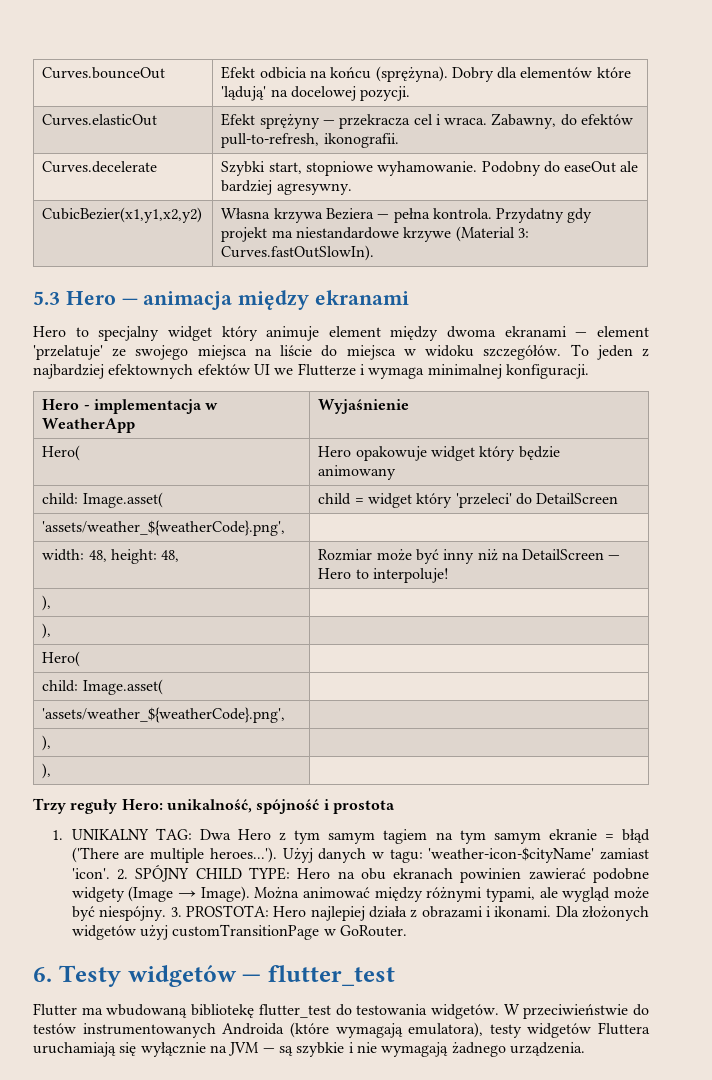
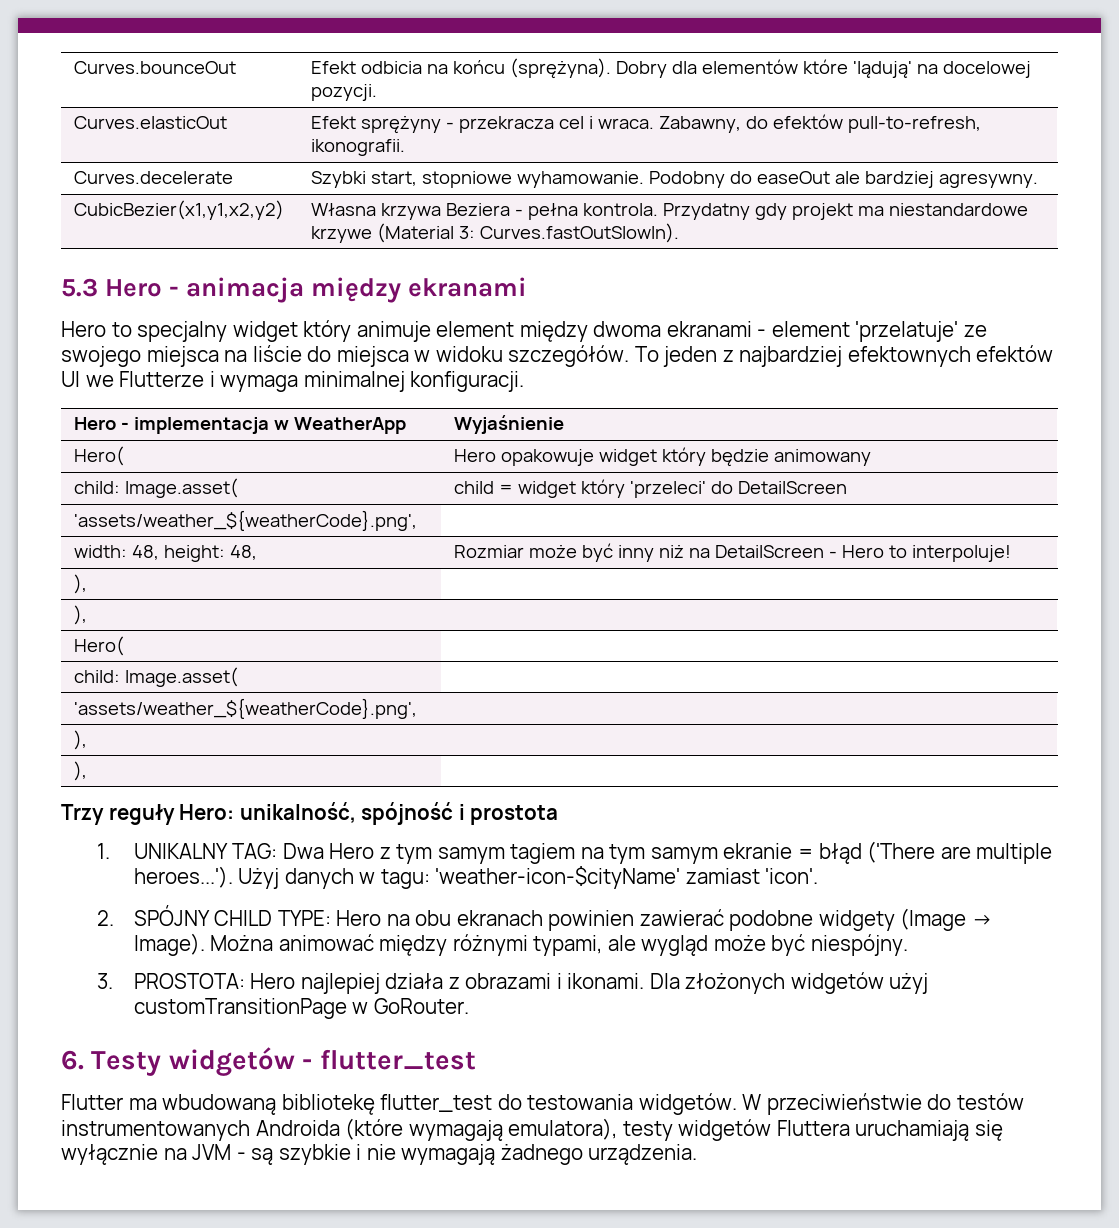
- Curves.elasticOut | Efekt sprężyny — przekracza cel i wraca. Zabawny, do efektów pull-to-refresh, ikonografii.
+ Curves.elasticOut | Efekt sprężyny - przekracza cel i wraca. Zabawny, do efektów pull-to-refresh, ikonografii.
- CubicBezier(x1,y1,x2,y2) | Własna krzywa Beziera — pełna kontrola. Przydatny gdy projekt ma niestandardowe krzywe (Material 3: Curves.fastOutSlowIn).
+ CubicBezier(x1,y1,x2,y2) | Własna krzywa Beziera - pełna kontrola. Przydatny gdy projekt ma niestandardowe krzywe (Material 3: Curves.fastOutSlowIn).
- 5.3 Hero — animacja między ekranami
+ 5.3 Hero - animacja między ekranami
- Hero to specjalny widget który animuje element między dwoma ekranami — element 'przelatuje' ze swojego miejsca na liście do miejsca w widoku szczegółów.
+ Hero to specjalny widget który animuje element między dwoma ekranami - element 'przelatuje' ze swojego miejsca na liście do miejsca w widoku szczegółów.
- width: 48, height: 48, | Rozmiar może być inny niż na DetailScreen — Hero to interpoluje!
+ width: 48, height: 48, | Rozmiar może być inny niż na DetailScreen - Hero to interpoluje!
- 1. UNIKALNY TAG: Dwa Hero z tym samym tagiem na tym samym ekranie = błąd ('There are multiple heroes...'). Użyj danych w tagu: 'weather-icon-$cityName' zamiast 'icon'. 2. SPÓJNY CHILD TYPE: Hero na obu ekranach powinien zawierać podobne widgety (Image → Image).
+ 1. UNIKALNY TAG: Dwa Hero z tym samym tagiem na tym samym ekranie = błąd ('There are multiple heroes...'). Użyj danych w tagu: 'weather-icon-$cityName' zamiast 'icon'.
+ 2. SPÓJNY CHILD TYPE: Hero na obu ekranach powinien zawierać podobne widgety (Image → Image).
- Można animować między różnymi typami, ale wygląd może być niespójny. 3. PROSTOTA: Hero najlepiej działa z obrazami i ikonami.
+ Można animować między różnymi typami, ale wygląd może być niespójny.
+ 3. PROSTOTA: Hero najlepiej działa z obrazami i ikonami.
- 6. Testy widgetów — flutter_test
+ 6. Testy widgetów - flutter_test
- W przeciwieństwie do testów instrumentowanych Androida (które wymagają emulatora), testy widgetów Fluttera uruchamiają się wyłącznie na JVM — są szybkie i nie wymagają żadnego urządzenia.
+ W przeciwieństwie do testów instrumentowanych Androida (które wymagają emulatora), testy widgetów Fluttera uruchamiają się wyłącznie na JVM - są szybkie i nie wymagają żadnego urządzenia.

